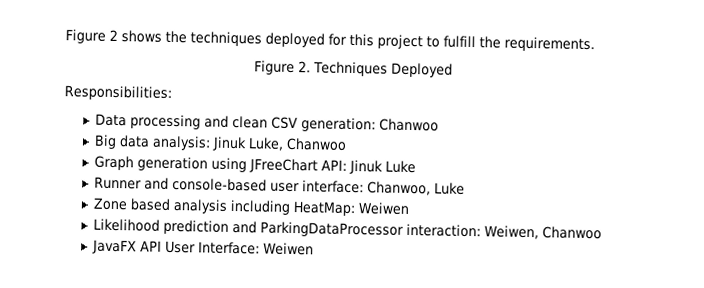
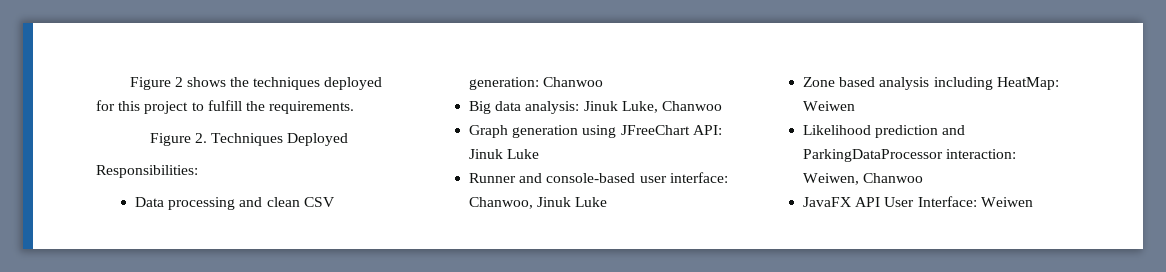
- Runner and console-based user interface: Chanwoo, Luke
+ Runner and console-based user interface: Chanwoo, Jinuk Luke

